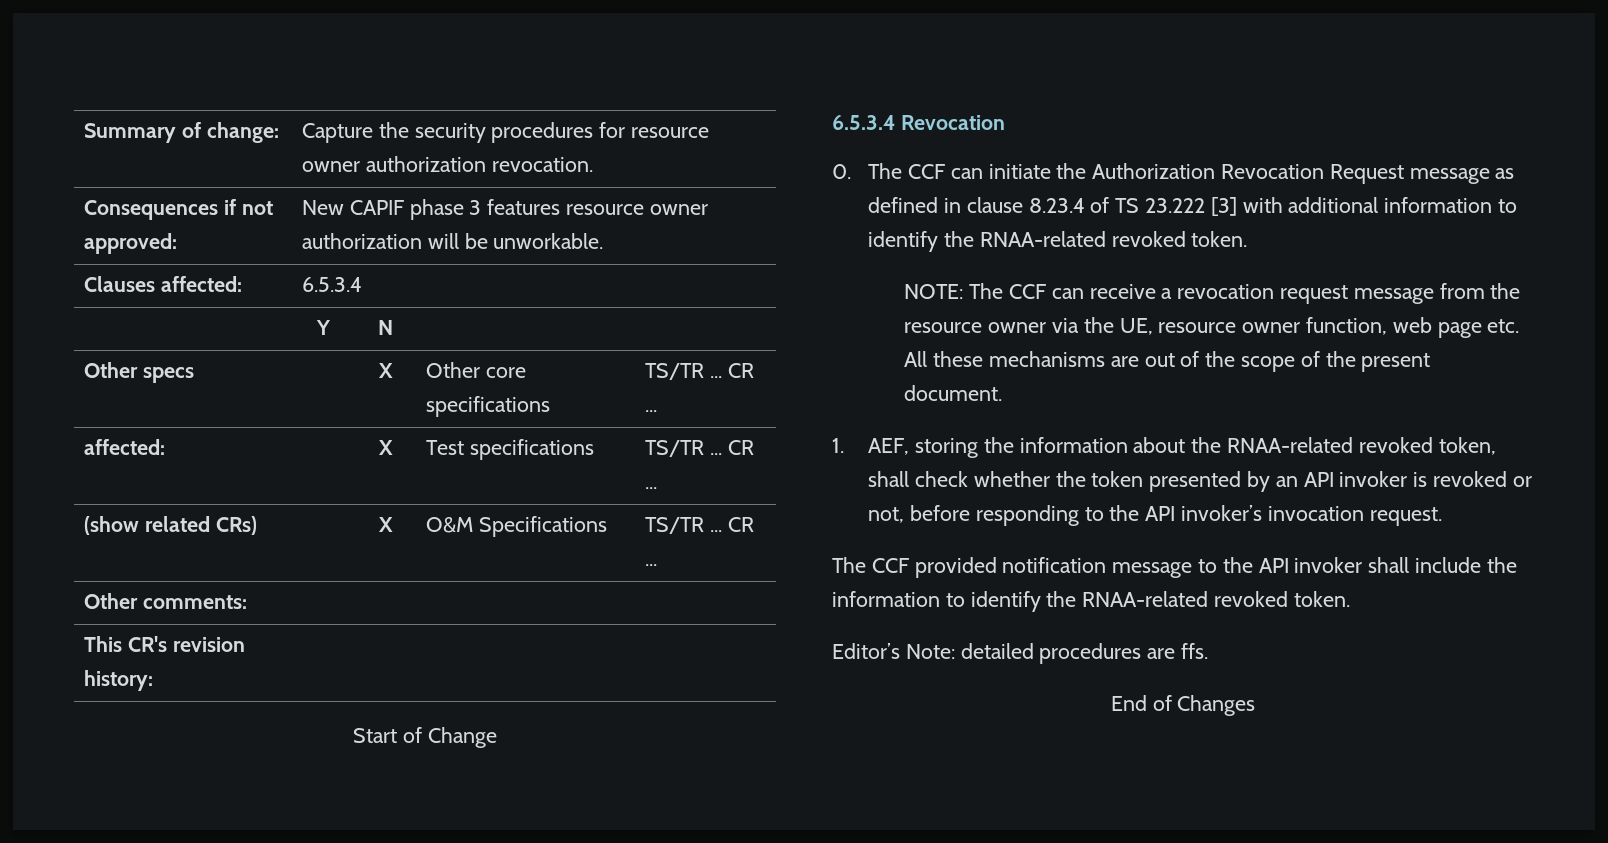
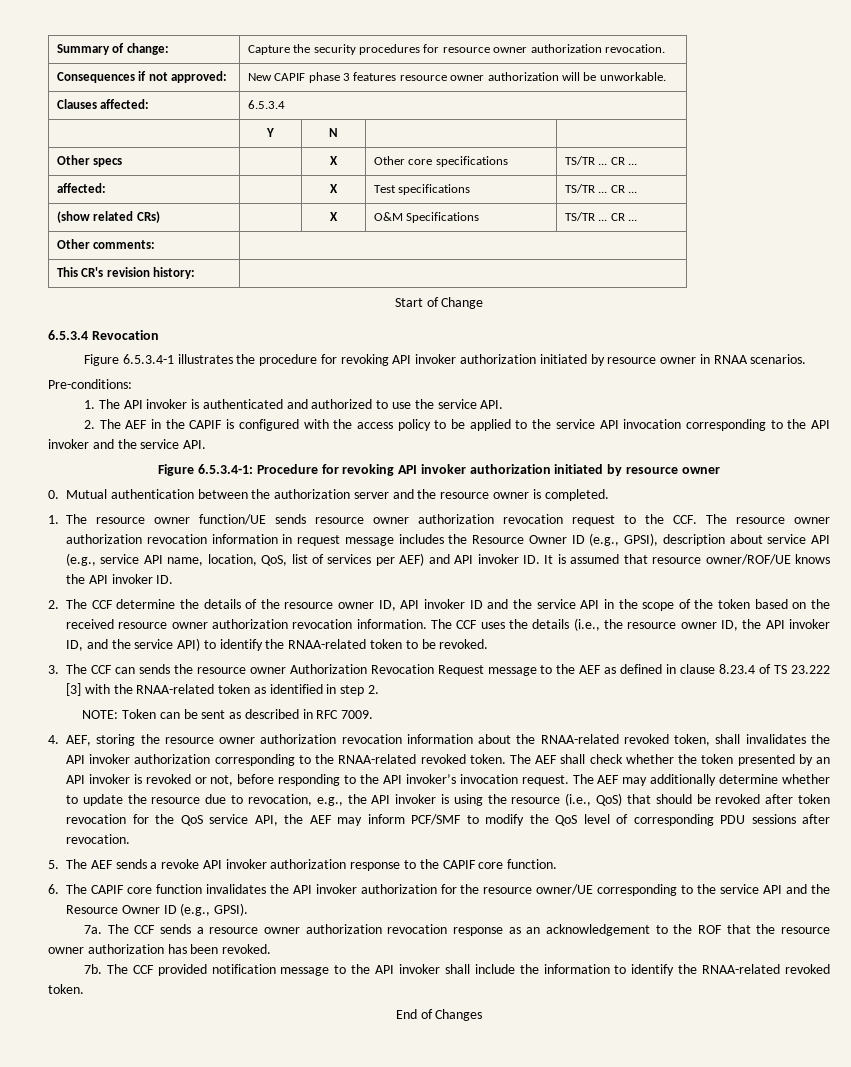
- 0. The CCF can initiate the Authorization Revocation Request message as defined in clause 8.23.4 of TS 23.222 [3] with additional information to identify the RNAA-related revoked token.
- NOTE: The CCF can receive a revocation request message from the resource owner via the UE, resource owner function, web page etc. All these mechanisms are out of the scope of the present document.
- 1. AEF, storing the information about the RNAA-related revoked token, shall check whether the token presented by an API invoker is revoked or not, before responding to the API invoker’s invocation request.
- The CCF provided notification message to the API invoker shall include the information to identify the RNAA-related revoked token.
+ Figure 6.5.3.4-1 illustrates the procedure for revoking API invoker authorization initiated by resource owner in RNAA scenarios.
+ Pre-conditions:
+ 1. The API invoker is authenticated and authorized to use the service API.
+ 2. The AEF in the CAPIF is configured with the access policy to be applied to the service API invocation corresponding to the API invoker and the service API.
+ Figure 6.5.3.4-1: Procedure for revoking API invoker authorization initiated by resource owner
+ 0. Mutual authentication between the authorization server and the resource owner is completed.
+ 1. The resource owner function/UE sends resource owner authorization revocation request to the CCF. The resource owner authorization revocation information in request message includes the Resource Owner ID (e.g., GPSI), description about service API (e.g., service API name, location, QoS, list of services per AEF) and API invoker ID. It is assumed that resource owner/ROF/UE knows the API invoker ID.
+ 2. The CCF determine the details of the resource owner ID, API invoker ID and the service API in the scope of the token based on the received resource owner authorization revocation information. The CCF uses the details (i.e., the resource owner ID, the API invoker ID, and the service API) to identify the RNAA-related token to be revoked.
+ 3. The CCF can sends the resource owner Authorization Revocation Request message to the AEF as defined in clause 8.23.4 of TS 23.222 [3] with the RNAA-related token as identified in step 2.
+ NOTE: Token can be sent as described in RFC 7009.
+ 4. AEF, storing the resource owner authorization revocation information about the RNAA-related revoked token, shall invalidates the API invoker authorization corresponding to the RNAA-related revoked token. The AEF shall check whether the token presented by an API invoker is revoked or not, before responding to the API invoker’s invocation request. The AEF may additionally determine whether to update the resource due to revocation, e.g., the API invoker is using the resource (i.e., QoS) that should be revoked after token revocation for the QoS service API, the AEF may inform PCF/SMF to modify the QoS level of corresponding PDU sessions after revocation.
+ 5. The AEF sends a revoke API invoker authorization response to the CAPIF core function.
+ 6. The CAPIF core function invalidates the API invoker authorization for the resource owner/UE corresponding to the service API and the Resource Owner ID (e.g., GPSI).
+ 7a. The CCF sends a resource owner authorization revocation response as an acknowledgement to the ROF that the resource owner authorization has been revoked.
+ 7b. The CCF provided notification message to the API invoker shall include the information to identify the RNAA-related revoked token.
- Editor’s Note: detailed procedures are ffs.

